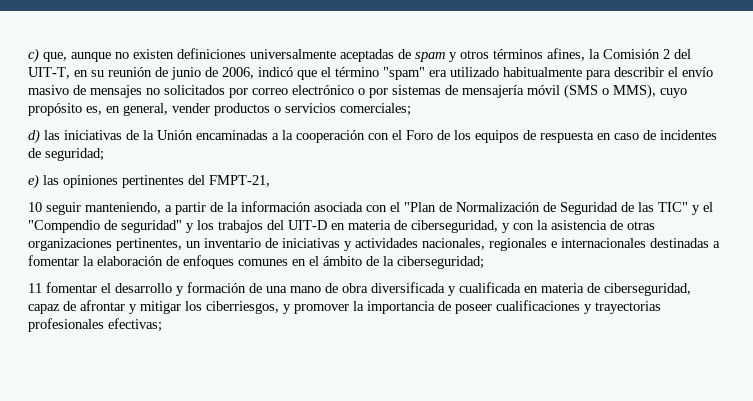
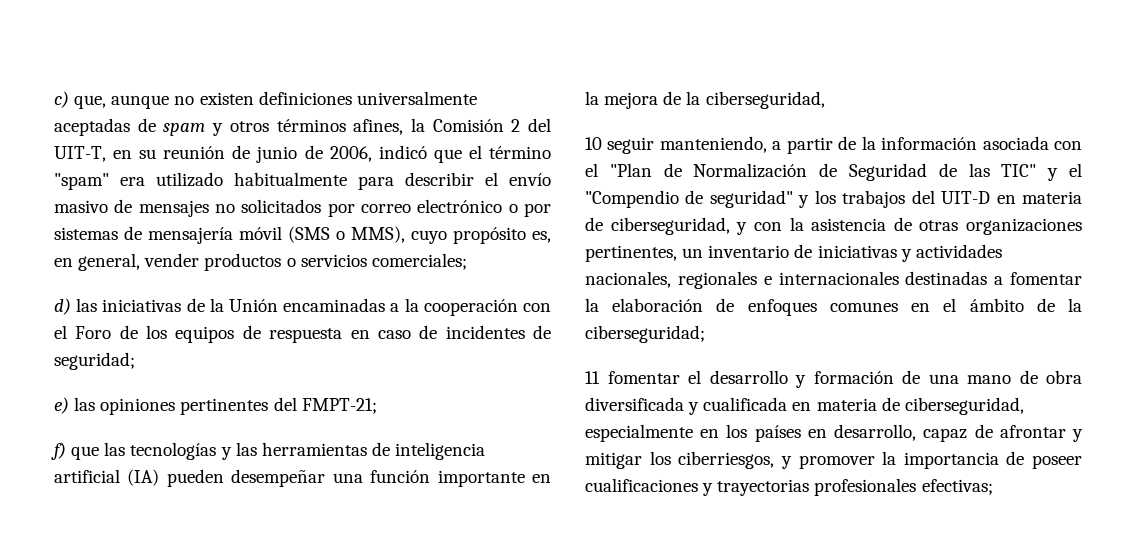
- e) las opiniones pertinentes del FMPT-21,
+ e) las opiniones pertinentes del FMPT-21;
+ f) que las tecnologías y las herramientas de inteligencia artificial (IA) pueden desempeñar una función importante en la mejora de la ciberseguridad,
- 11 fomentar el desarrollo y formación de una mano de obra diversificada y cualificada en materia de ciberseguridad, capaz de afrontar y mitigar los ciberriesgos, y promover la importancia de poseer cualificaciones y trayectorias profesionales efectivas;
+ 11 fomentar el desarrollo y formación de una mano de obra diversificada y cualificada en materia de ciberseguridad, especialmente en los países en desarrollo, capaz de afrontar y mitigar los ciberriesgos, y promover la importancia de poseer cualificaciones y trayectorias profesionales efectivas;

